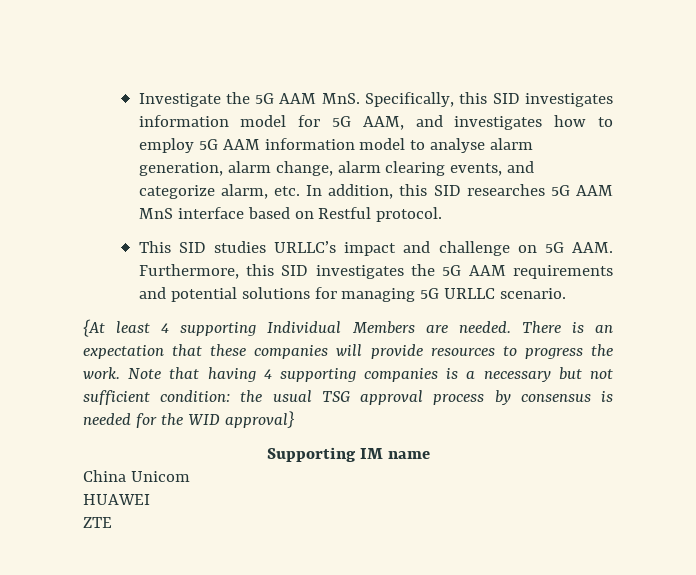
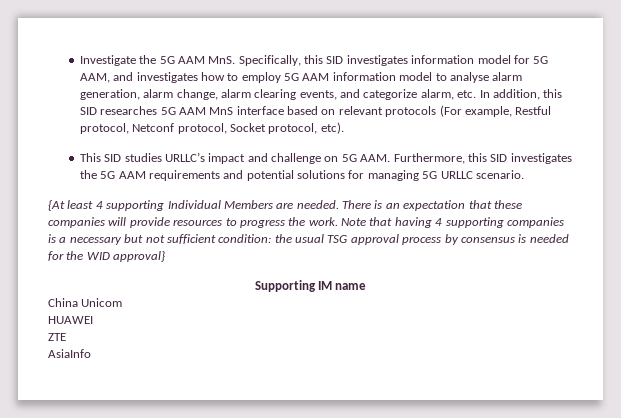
- Investigate the 5G AAM MnS. Specifically, this SID investigates information model for 5G AAM, and investigates how to employ 5G AAM information model to analyse alarm generation, alarm change, alarm clearing events, and categorize alarm, etc. In addition, this SID researches 5G AAM MnS interface based on Restful protocol.
+ Investigate the 5G AAM MnS. Specifically, this SID investigates information model for 5G AAM, and investigates how to employ 5G AAM information model to analyse alarm generation, alarm change, alarm clearing events, and categorize alarm, etc. In addition, this SID researches 5G AAM MnS interface based on relevant protocols (For example, Restful protocol, Netconf protocol, Socket protocol, etc).
+ AsiaInfo

